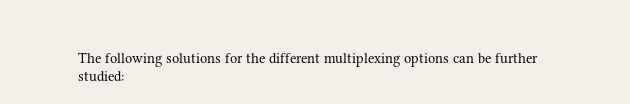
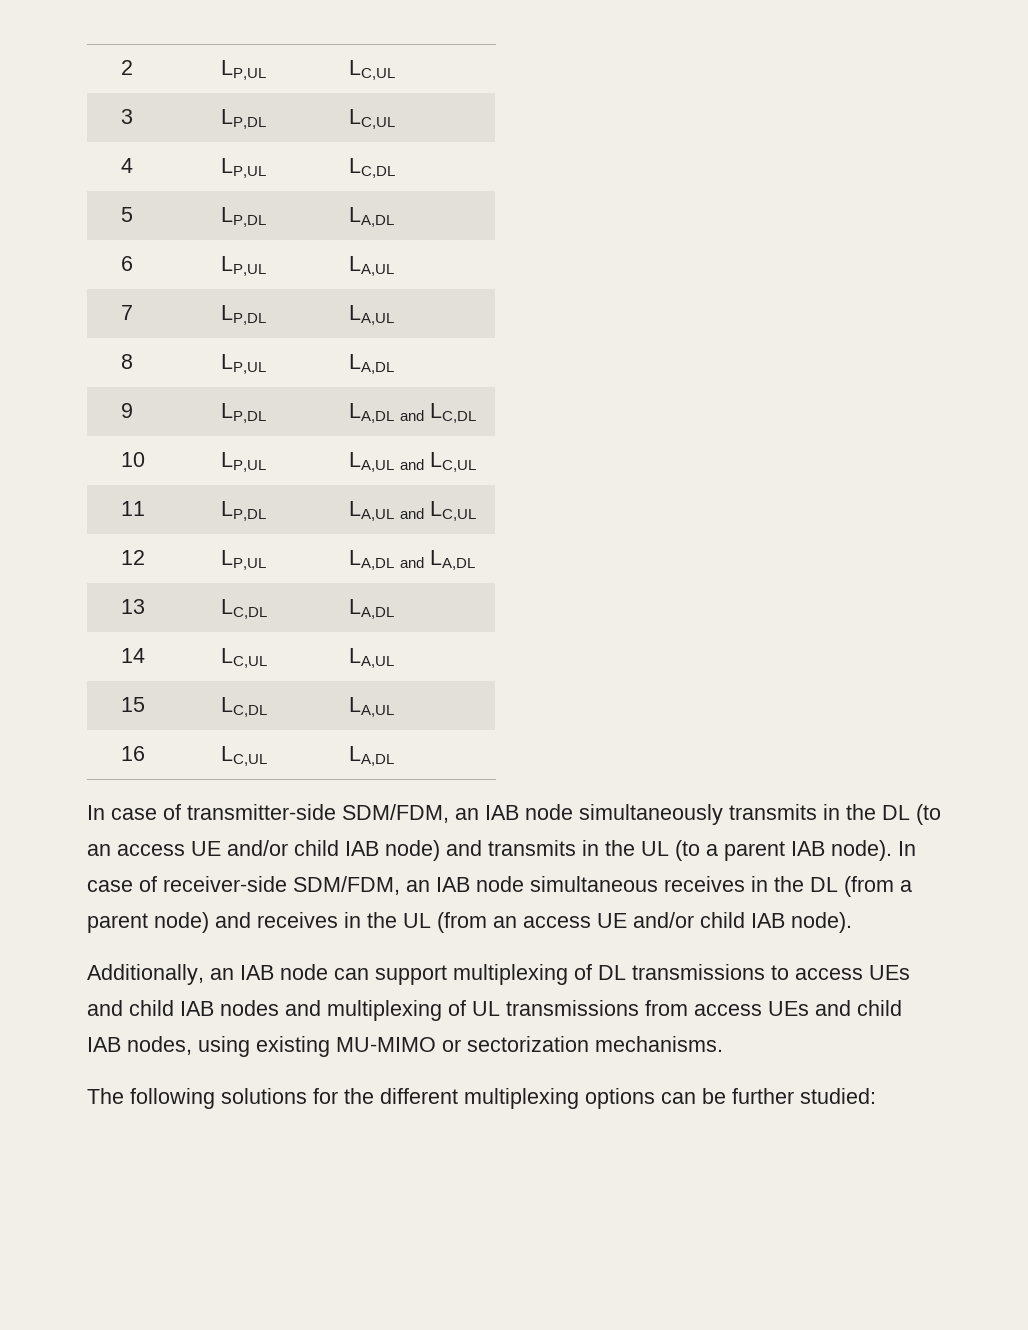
+ 2 | LP,UL | LC,UL
+ 3 | LP,DL | LC,UL
+ 4 | LP,UL | LC,DL
+ 5 | LP,DL | LA,DL
+ 6 | LP,UL | LA,UL
+ 7 | LP,DL | LA,UL
+ 8 | LP,UL | LA,DL
+ 9 | LP,DL | LA,DL and LC,DL
+ 10 | LP,UL | LA,UL and LC,UL
+ 11 | LP,DL | LA,UL and LC,UL
+ 12 | LP,UL | LA,DL and LA,DL
+ 13 | LC,DL | LA,DL
+ 14 | LC,UL | LA,UL
+ 15 | LC,DL | LA,UL
+ 16 | LC,UL | LA,DL
+ In case of transmitter-side SDM/FDM, an IAB node simultaneously transmits in the DL (to an access UE and/or child IAB node) and transmits in the UL (to a parent IAB node). In case of receiver-side SDM/FDM, an IAB node simultaneous receives in the DL (from a parent node) and receives in the UL (from an access UE and/or child IAB node).
+ Additionally, an IAB node can support multiplexing of DL transmissions to access UEs and child IAB nodes and multiplexing of UL transmissions from access UEs and child IAB nodes, using existing MU-MIMO or sectorization mechanisms.

